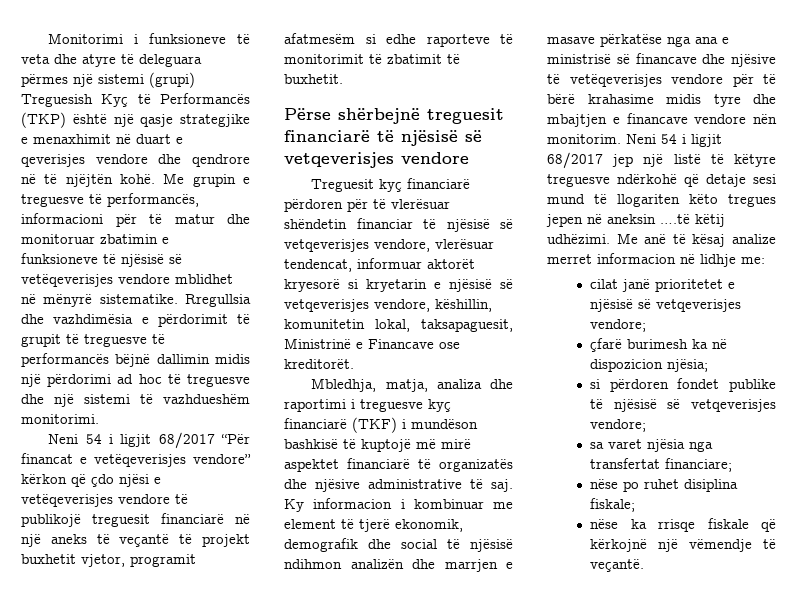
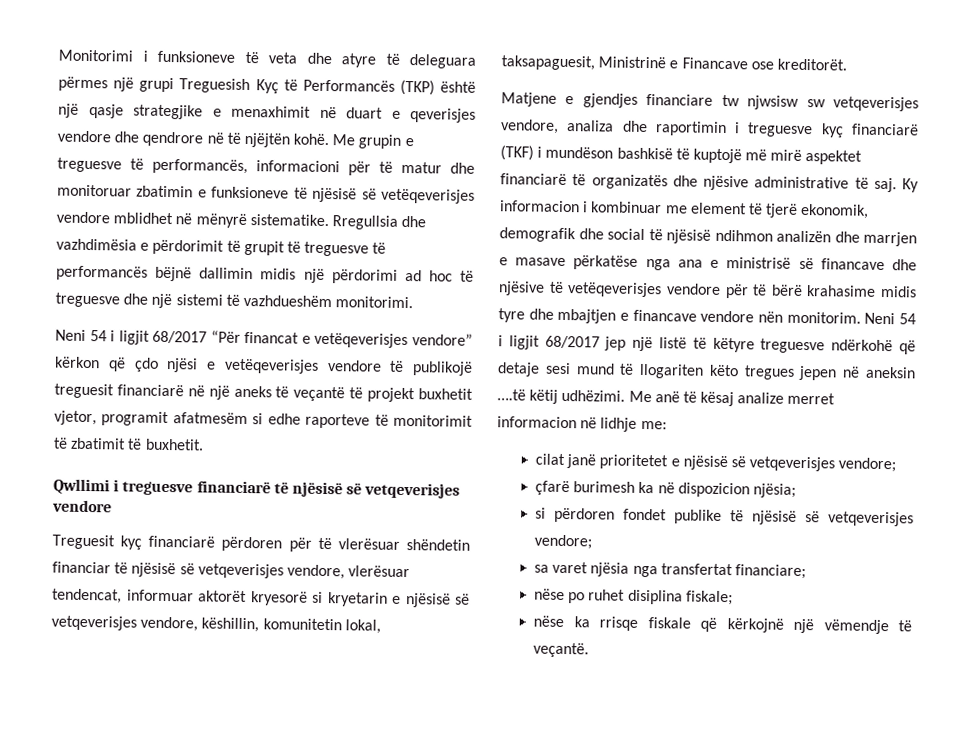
- Monitorimi i funksioneve të veta dhe atyre të deleguara përmes një sistemi (grupi) Treguesish Kyç të Performancës (TKP) është një qasje strategjike e menaxhimit në duart e qeverisjes vendore dhe qendrore në të njëjtën kohë.
+ Monitorimi i funksioneve të veta dhe atyre të deleguara përmes një grupi Treguesish Kyç të Performancës (TKP) është një qasje strategjike e menaxhimit në duart e qeverisjes vendore dhe qendrore në të njëjtën kohë.
- Përse shërbejnë treguesit financiarë të njësisë së vetqeverisjes vendore
+ Qwllimi i treguesve financiarë të njësisë së vetqeverisjes vendore
- Mbledhja, matja, analiza dhe raportimi i treguesve kyç financiarë (TKF) i mundëson bashkisë të kuptojë më mirë aspektet financiarë të organizatës dhe njësive administrative të saj.
+ Matjene e gjendjes financiare tw njwsisw sw vetqeverisjes vendore, analiza dhe raportimin i treguesve kyç financiarë (TKF) i mundëson bashkisë të kuptojë më mirë aspektet financiarë të organizatës dhe njësive administrative të saj.

